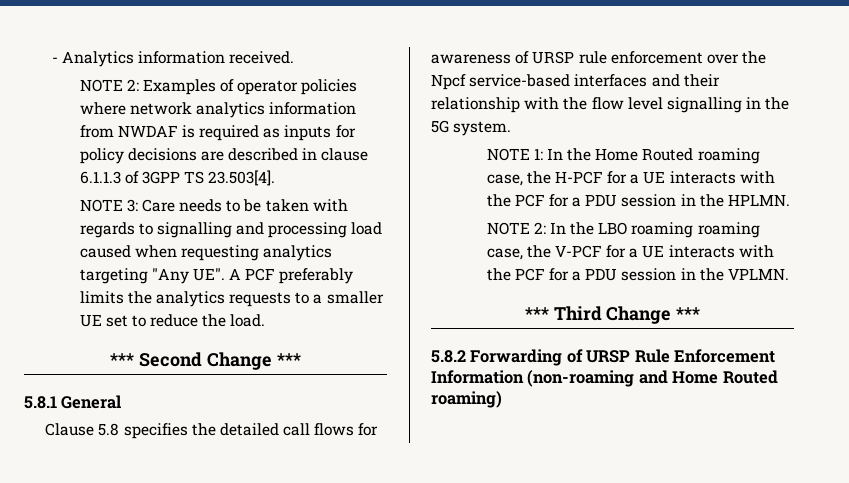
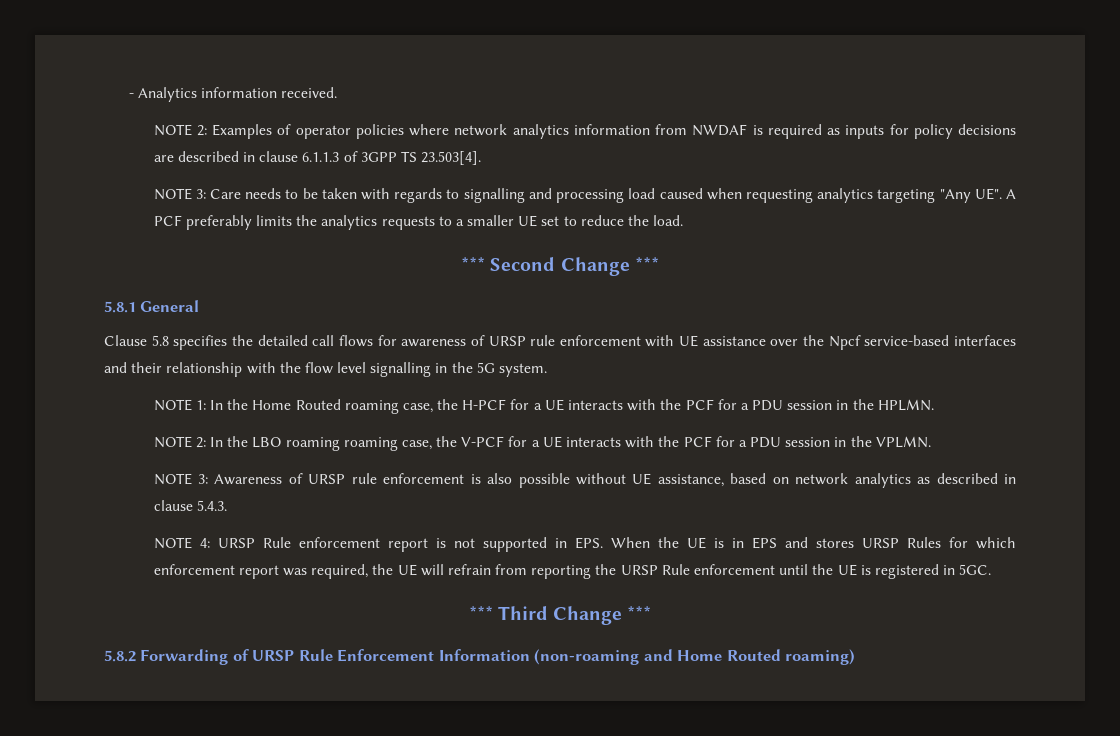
- Clause 5.8 specifies the detailed call flows for awareness of URSP rule enforcement over the Npcf service-based interfaces and their relationship with the flow level signalling in the 5G system.
+ Clause 5.8 specifies the detailed call flows for awareness of URSP rule enforcement with UE assistance over the Npcf service-based interfaces and their relationship with the flow level signalling in the 5G system.
+ NOTE 3: Awareness of URSP rule enforcement is also possible without UE assistance, based on network analytics as described in clause 5.4.3.
+ NOTE 4: URSP Rule enforcement report is not supported in EPS. When the UE is in EPS and stores URSP Rules for which enforcement report was required, the UE will refrain from reporting the URSP Rule enforcement until the UE is registered in 5GC.

